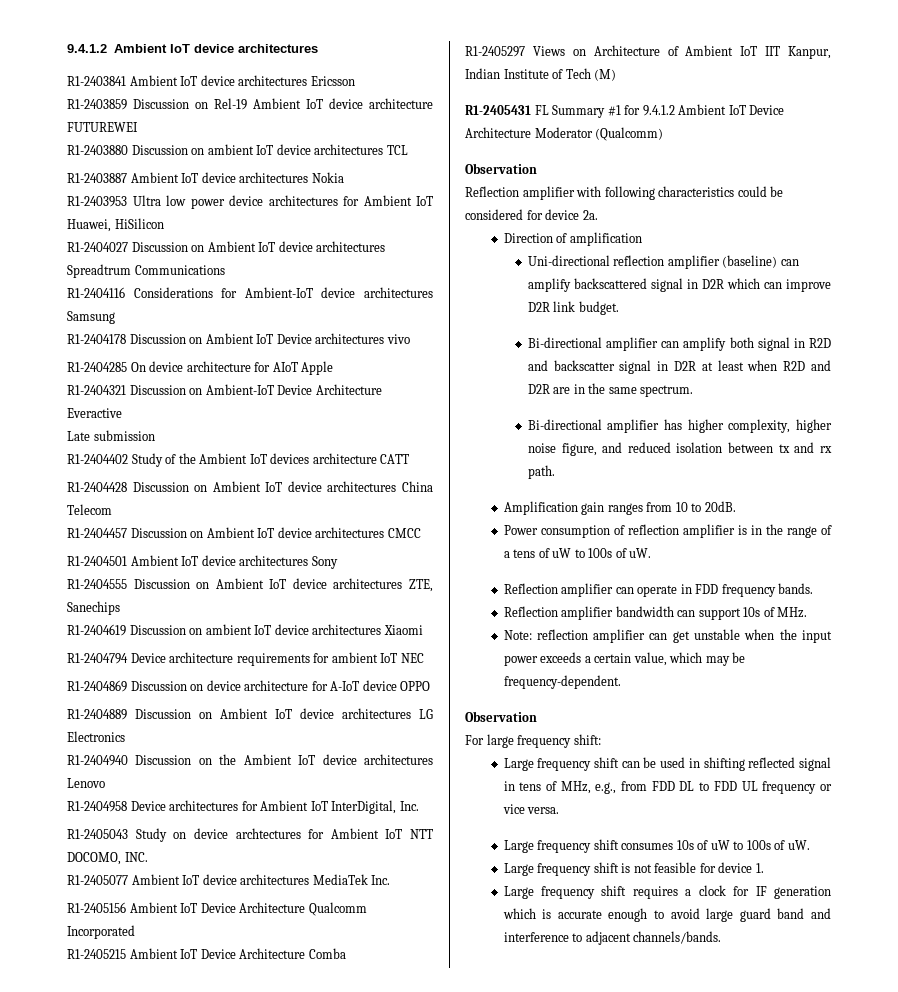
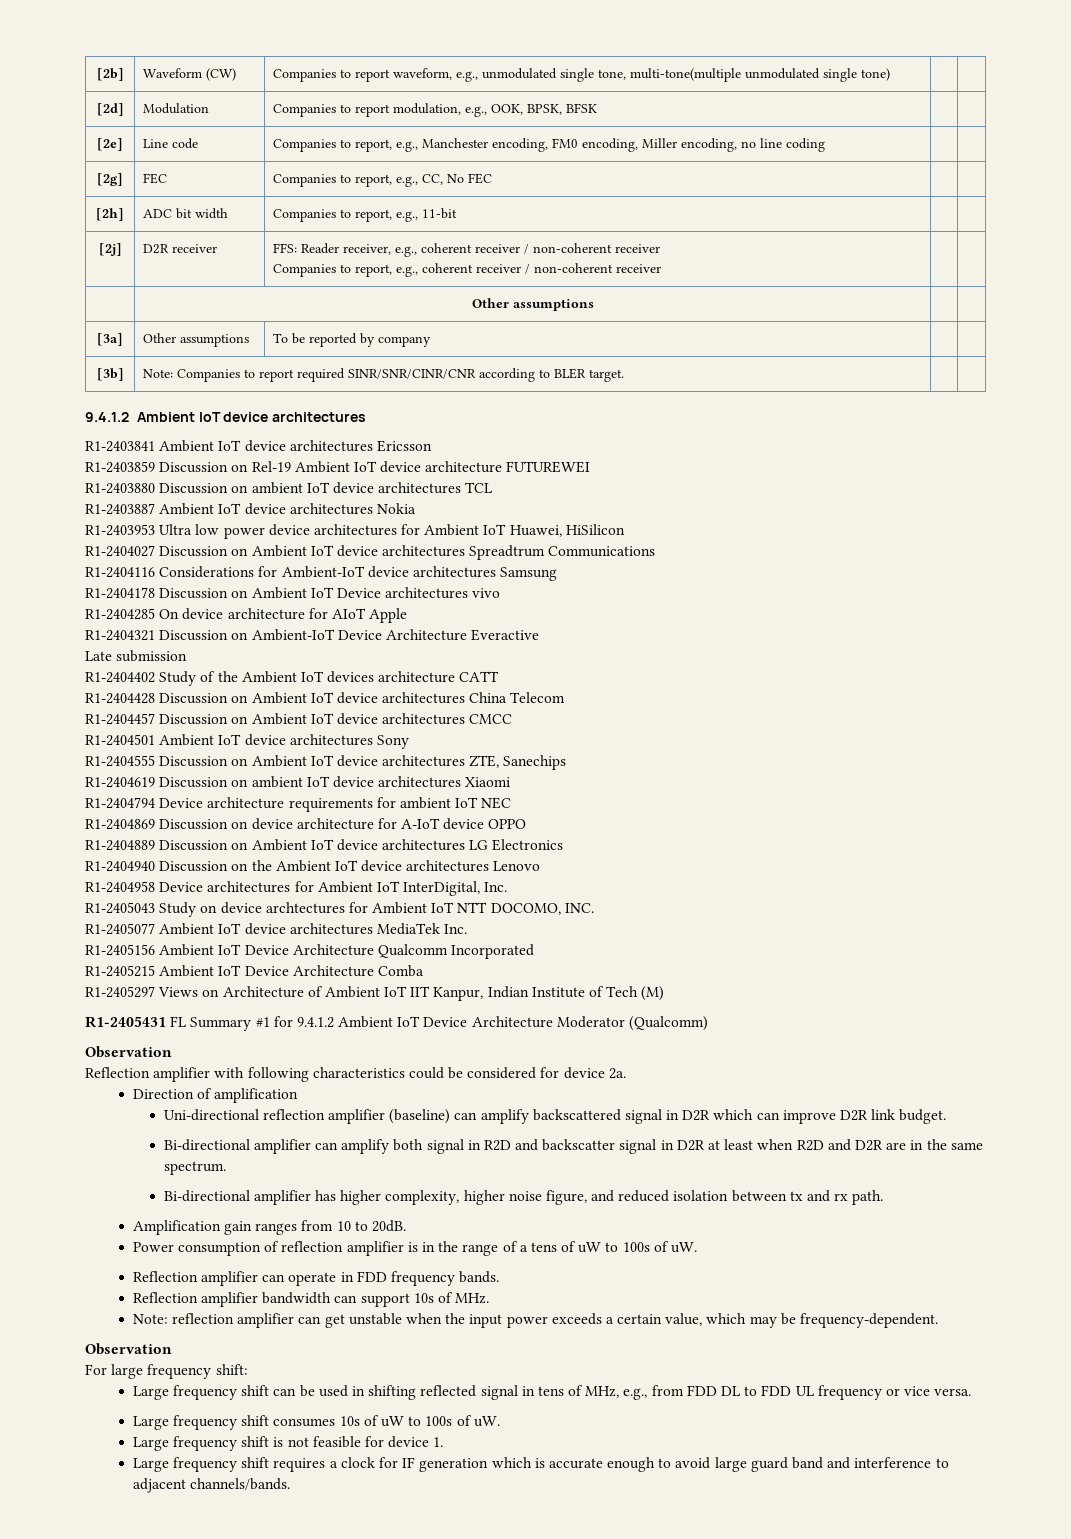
+ [2b] | Waveform (CW) | Companies to report waveform, e.g., unmodulated single tone, multi-tone(multiple unmodulated single tone) | |
+ [2d] | Modulation | Companies to report modulation, e.g., OOK, BPSK, BFSK | |
+ [2e] | Line code | Companies to report, e.g., Manchester encoding, FM0 encoding, Miller encoding, no line coding | |
+ [2g] | FEC | Companies to report, e.g., CC, No FEC | |
+ [2h] | ADC bit width | Companies to report, e.g., 11-bit | |
+ [2j] | D2R receiver | FFS: Reader receiver, e.g., coherent receiver / non-coherent receiver
+ Companies to report, e.g., coherent receiver / non-coherent receiver | |
+ | Other assumptions | |
+ [3a] | Other assumptions | To be reported by company | |
+ [3b] | Note: Companies to report required SINR/SNR/CINR/CNR according to BLER target. | |

